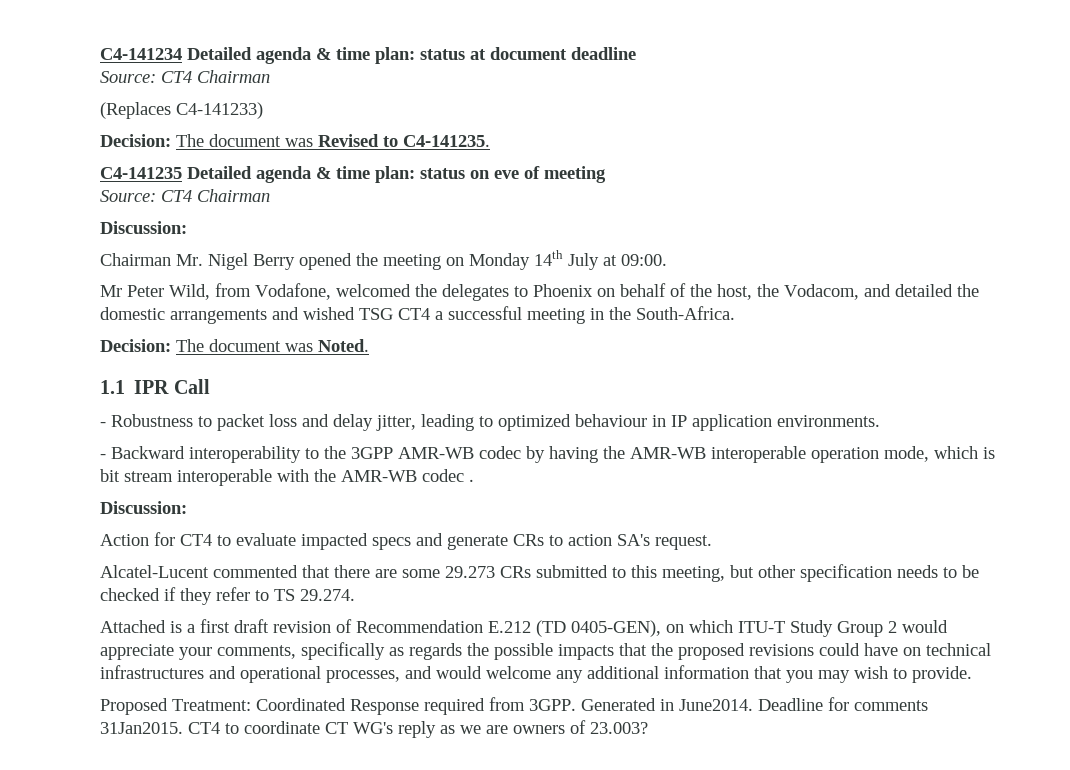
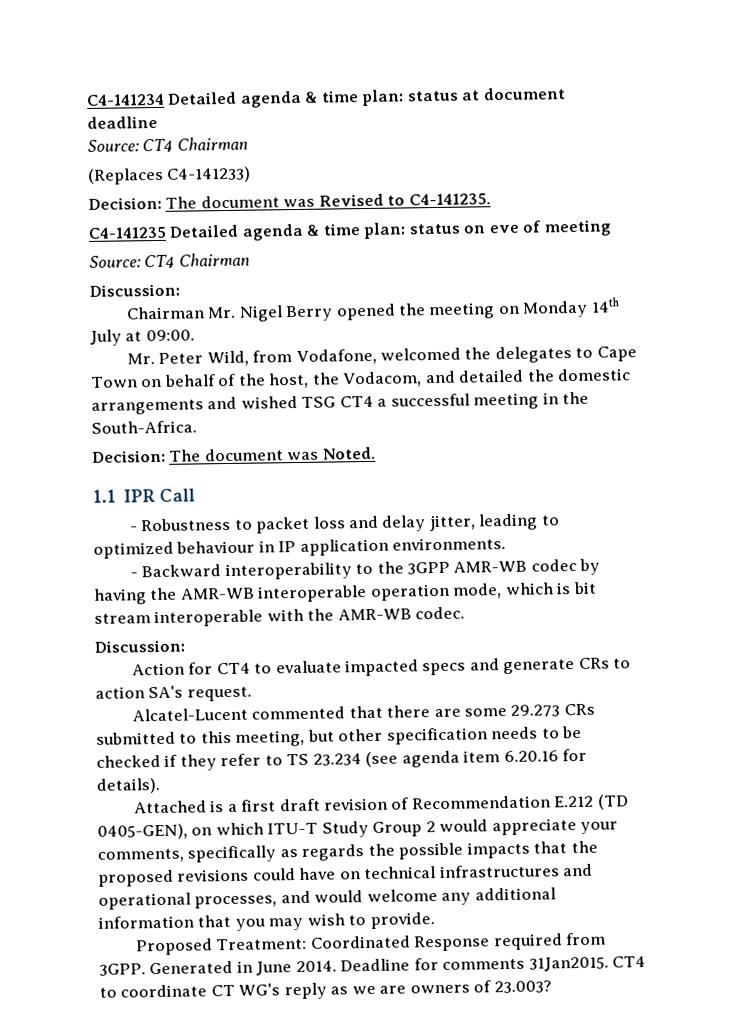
- Mr Peter Wild, from Vodafone, welcomed the delegates to Phoenix on behalf of the host, the Vodacom, and detailed the domestic arrangements and wished TSG CT4 a successful meeting in the South-Africa.
+ Mr. Peter Wild, from Vodafone, welcomed the delegates to Cape Town on behalf of the host, the Vodacom, and detailed the domestic arrangements and wished TSG CT4 a successful meeting in the South-Africa.
- - Backward interoperability to the 3GPP AMR-WB codec by having the AMR-WB interoperable operation mode, which is bit stream interoperable with the AMR-WB codec .
+ - Backward interoperability to the 3GPP AMR-WB codec by having the AMR-WB interoperable operation mode, which is bit stream interoperable with the AMR-WB codec.
- Alcatel-Lucent commented that there are some 29.273 CRs submitted to this meeting, but other specification needs to be checked if they refer to TS 29.274.
+ Alcatel-Lucent commented that there are some 29.273 CRs submitted to this meeting, but other specification needs to be checked if they refer to TS 23.234 (see agenda item 6.20.16 for details).
- Generated in June2014.
+ Generated in June 2014.

